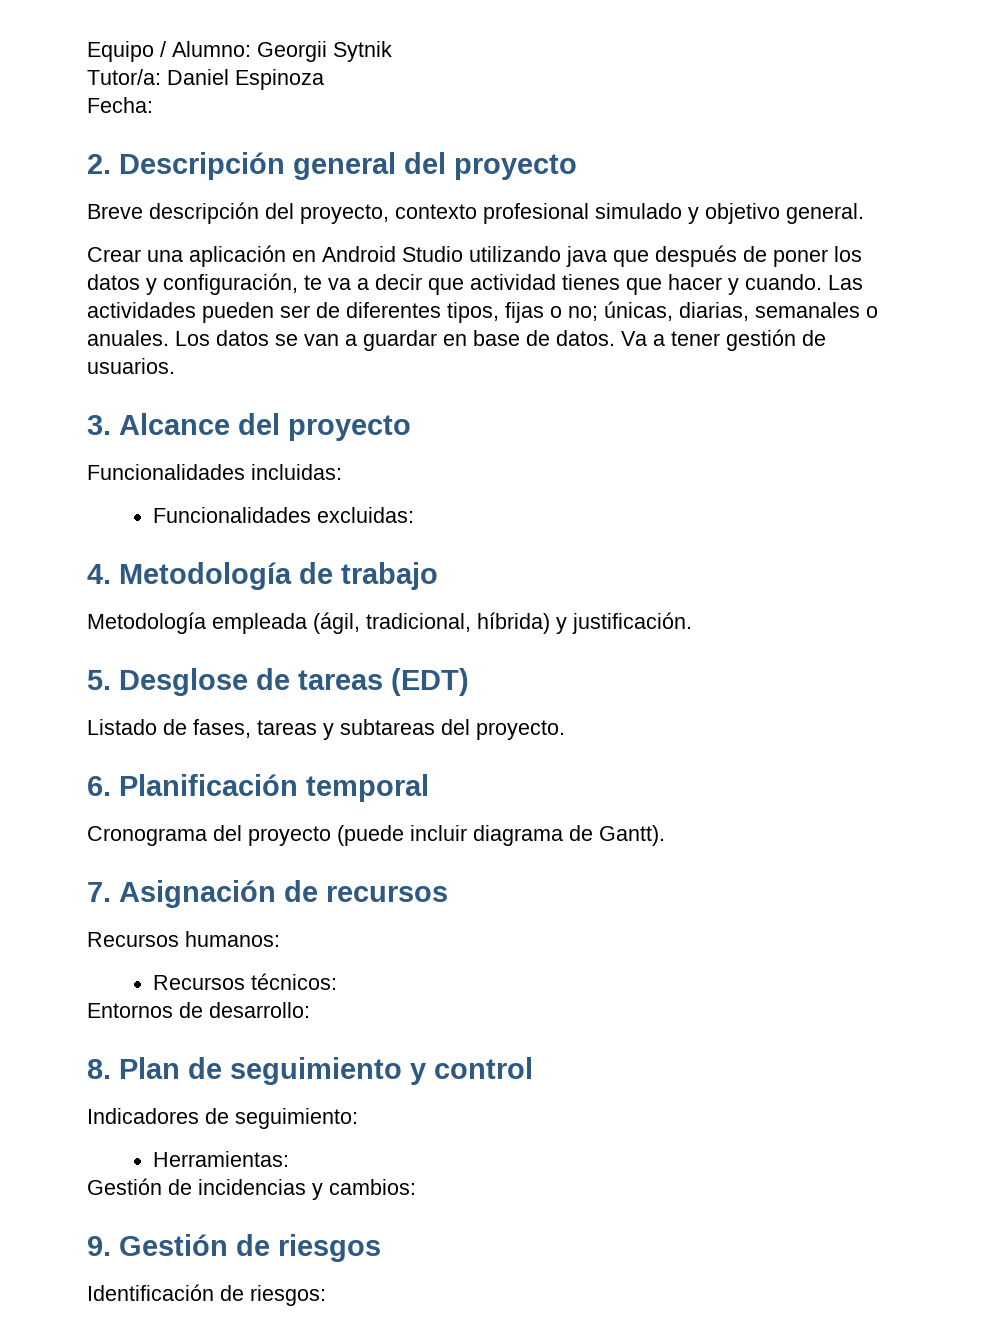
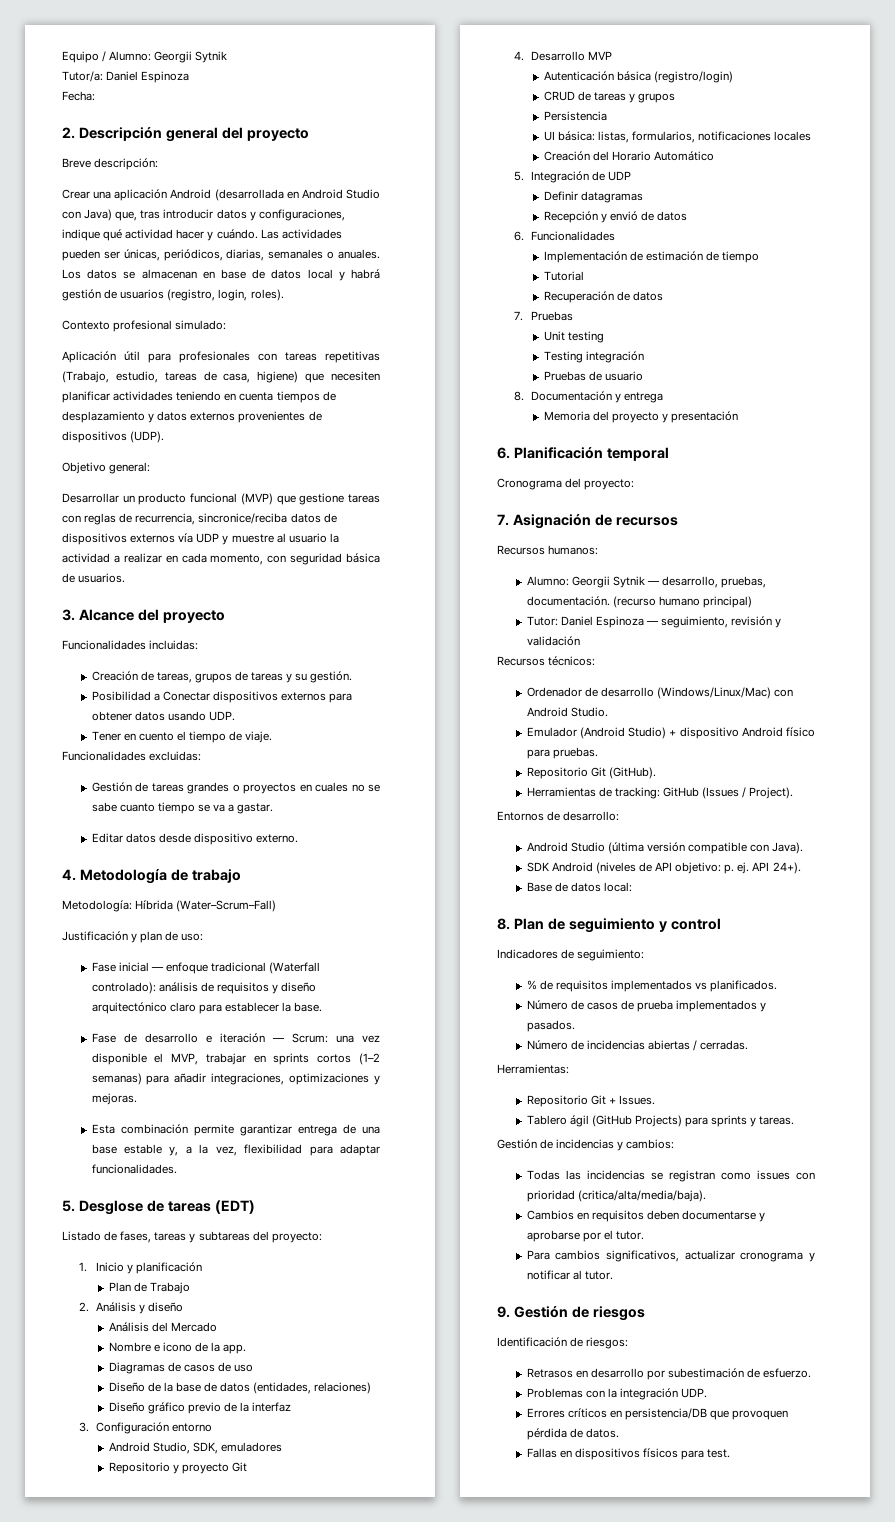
- Breve descripción del proyecto, contexto profesional simulado y objetivo general.
+ Breve descripción:
- Crear una aplicación en Android Studio utilizando java que después de poner los datos y configuración, te va a decir que actividad tienes que hacer y cuando.
+ Crear una aplicación Android (desarrollada en Android Studio con Java) que, tras introducir datos y configuraciones, indique qué actividad hacer y cuándo.
- Las actividades pueden ser de diferentes tipos, fijas o no; únicas, diarias, semanales o anuales.
+ Las actividades pueden ser únicas, periódicos, diarias, semanales o anuales.
- Los datos se van a guardar en base de datos. Va a tener gestión de usuarios.
+ Los datos se almacenan en base de datos local y habrá gestión de usuarios (registro, login, roles).
+ Contexto profesional simulado:
+ Aplicación útil para profesionales con tareas repetitivas (Trabajo, estudio, tareas de casa, higiene) que necesiten planificar actividades teniendo en cuenta tiempos de desplazamiento y datos externos provenientes de dispositivos (UDP).
+ Objetivo general:
+ Desarrollar un producto funcional (MVP) que gestione tareas con reglas de recurrencia, sincronice/reciba datos de dispositivos externos vía UDP y muestre al usuario la actividad a realizar en cada momento, con seguridad básica de usuarios.
+ Creación de tareas, grupos de tareas y su gestión.
+ Posibilidad a Conectar dispositivos externos para obtener datos usando UDP.
+ Tener en cuento el tiempo de viaje.
  Funcionalidades excluidas:
+ Gestión de tareas grandes o proyectos en cuales no se sabe cuanto tiempo se va a gastar.
+ Editar datos desde dispositivo externo.
  4. Metodología de trabajo
- Metodología empleada (ágil, tradicional, híbrida) y justificación.
+ Metodología: Híbrida (Water–Scrum–Fall)
+ Justificación y plan de uso:
+ Fase inicial — enfoque tradicional (Waterfall controlado): análisis de requisitos y diseño arquitectónico claro para establecer la base.
+ Fase de desarrollo e iteración — Scrum: una vez disponible el MVP, trabajar en sprints cortos (1–2 semanas) para añadir integraciones, optimizaciones y mejoras.
+ Esta combinación permite garantizar entrega de una base estable y, a la vez, flexibilidad para adaptar funcionalidades.
- Listado de fases, tareas y subtareas del proyecto.
+ Listado de fases, tareas y subtareas del proyecto:
+ 1. Inicio y planificación
+ Plan de Trabajo
+ 2. Análisis y diseño
+ Análisis del Mercado
+ Nombre e icono de la app.
+ Diagramas de casos de uso
+ Diseño de la base de datos (entidades, relaciones)
+ Diseño gráfico previo de la interfaz
+ 3. Configuración entorno
+ Android Studio, SDK, emuladores
+ Repositorio y proyecto Git
+ 4. Desarrollo MVP
+ Autenticación básica (registro/login)
+ CRUD de tareas y grupos
+ Persistencia
+ UI básica: listas, formularios, notificaciones locales
+ Creación del Horario Automático
+ 5. Integración de UDP
+ Definir datagramas
+ Recepción y envió de datos
+ 6. Funcionalidades
+ Implementación de estimación de tiempo
+ Tutorial
+ Recuperación de datos
+ 7. Pruebas
+ Unit testing
+ Testing integración
+ Pruebas de usuario
+ 8. Documentación y entrega
+ Memoria del proyecto y presentación
- Cronograma del proyecto (puede incluir diagrama de Gantt).
+ Cronograma del proyecto:
+ Alumno: Georgii Sytnik — desarrollo, pruebas, documentación. (recurso humano principal)
+ Tutor: Daniel Espinoza — seguimiento, revisión y validación
  Recursos técnicos:
+ Ordenador de desarrollo (Windows/Linux/Mac) con Android Studio.
+ Emulador (Android Studio) + dispositivo Android físico para pruebas.
+ Repositorio Git (GitHub).
+ Herramientas de tracking: GitHub (Issues / Project).
  Entornos de desarrollo:
+ Android Studio (última versión compatible con Java).
+ SDK Android (niveles de API objetivo: p. ej. API 24+).
+ Base de datos local:
+ % de requisitos implementados vs planificados.
+ Número de casos de prueba implementados y pasados.
+ Número de incidencias abiertas / cerradas.
  Herramientas:
+ Repositorio Git + Issues.
+ Tablero ágil (GitHub Projects) para sprints y tareas.
+ Todas las incidencias se registran como issues con prioridad (critica/alta/media/baja).
+ Cambios en requisitos deben documentarse y aprobarse por el tutor.
+ Para cambios significativos, actualizar cronograma y notificar al tutor.
+ Retrasos en desarrollo por subestimación de esfuerzo.
+ Problemas con la integración UDP.
+ Errores críticos en persistencia/DB que provoquen pérdida de datos.
+ Fallas en dispositivos físicos para test.

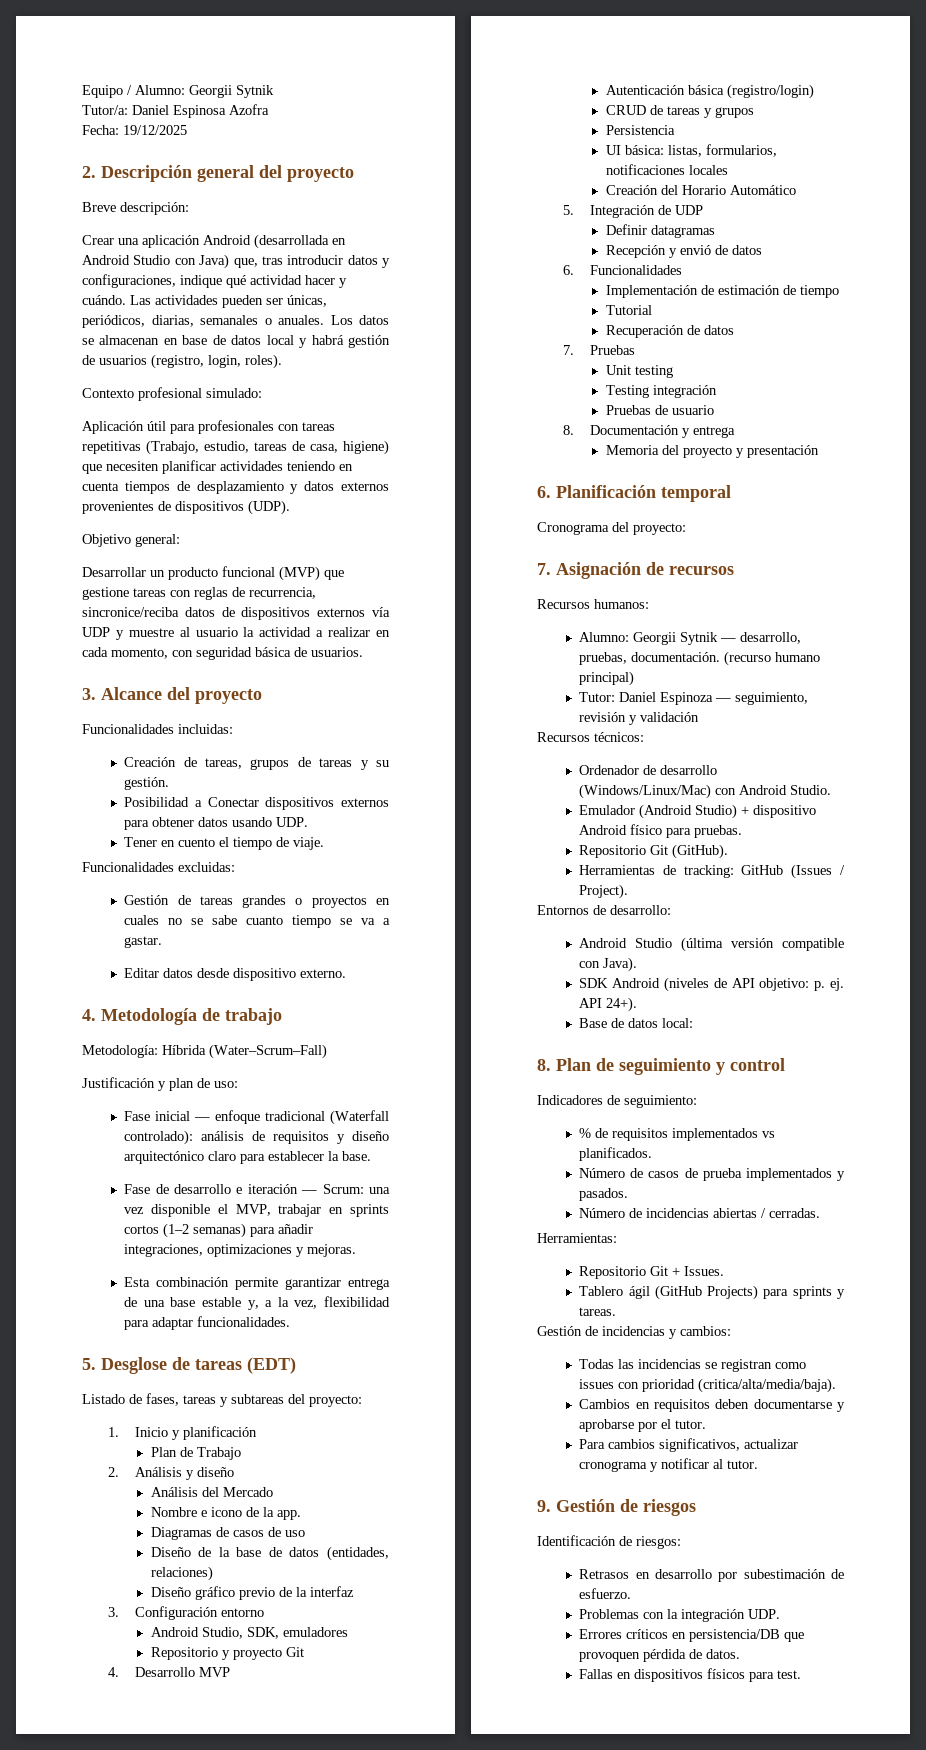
- Tutor/a: Daniel Espinoza
+ Tutor/a: Daniel Espinosa Azofra
- Fecha:
+ Fecha: 19/12/2025

